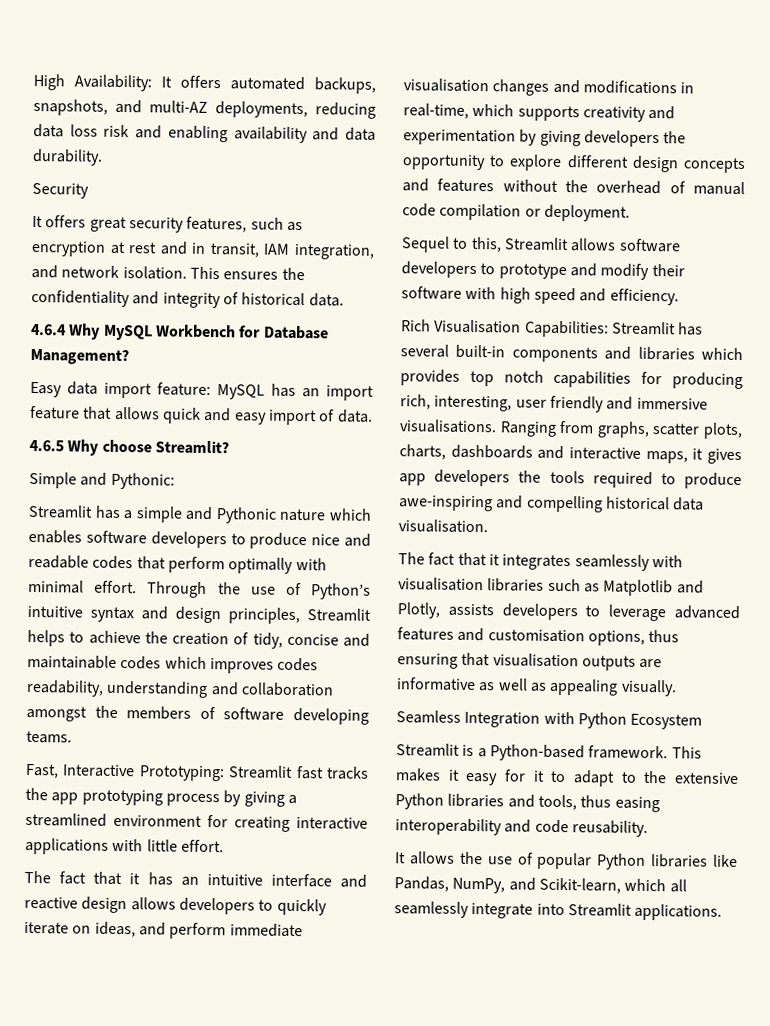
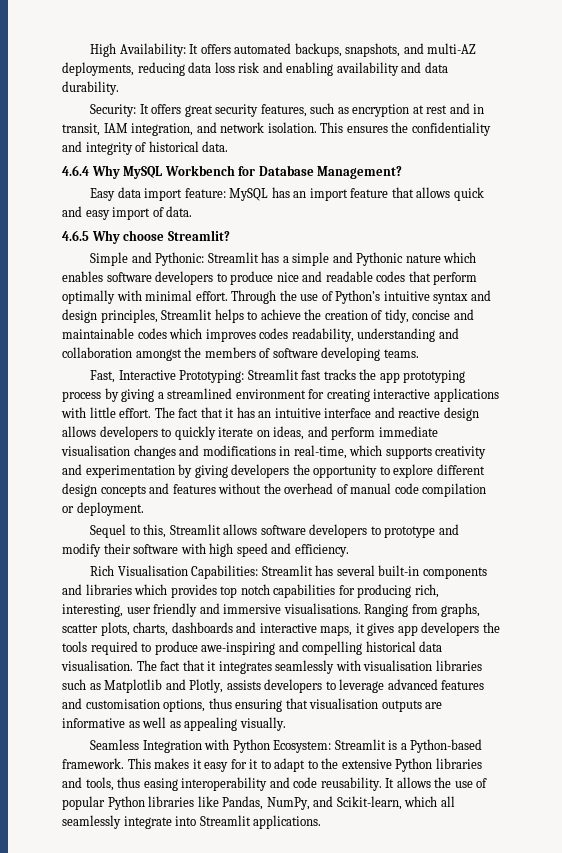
- Security
- It offers great security features, such as encryption at rest and in transit, IAM integration, and network isolation.
+ Security: It offers great security features, such as encryption at rest and in transit, IAM integration, and network isolation.
- Simple and Pythonic:
- Streamlit has a simple and Pythonic nature which enables software developers to produce nice and readable codes that perform optimally with minimal effort.
+ Simple and Pythonic: Streamlit has a simple and Pythonic nature which enables software developers to produce nice and readable codes that perform optimally with minimal effort.
- Streamlit fast tracks the app prototyping process by giving a streamlined environment for creating interactive applications with little effort.
- The fact that it has an intuitive interface and reactive design allows developers to quickly iterate on ideas, and perform immediate visualisation changes and modifications in real-time, which supports creativity and experimentation by giving developers the opportunity to explore different design concepts and features without the overhead of manual code compilation or deployment.
+ Streamlit fast tracks the app prototyping process by giving a streamlined environment for creating interactive applications with little effort. The fact that it has an intuitive interface and reactive design allows developers to quickly iterate on ideas, and perform immediate visualisation changes and modifications in real-time, which supports creativity and experimentation by giving developers the opportunity to explore different design concepts and features without the overhead of manual code compilation or deployment.
- Ranging from graphs, scatter plots, charts, dashboards and interactive maps, it gives app developers the tools required to produce awe-inspiring and compelling historical data visualisation.
- The fact that it integrates seamlessly with visualisation libraries such as Matplotlib and Plotly, assists developers to leverage advanced features and customisation options, thus ensuring that visualisation outputs are informative as well as appealing visually.
+ Ranging from graphs, scatter plots, charts, dashboards and interactive maps, it gives app developers the tools required to produce awe-inspiring and compelling historical data visualisation. The fact that it integrates seamlessly with visualisation libraries such as Matplotlib and Plotly, assists developers to leverage advanced features and customisation options, thus ensuring that visualisation outputs are informative as well as appealing visually.
- Seamless Integration with Python Ecosystem
- Streamlit is a Python-based framework.
+ Seamless Integration with Python Ecosystem: Streamlit is a Python-based framework.
- This makes it easy for it to adapt to the extensive Python libraries and tools, thus easing interoperability and code reusability.
- It allows the use of popular Python libraries like Pandas, NumPy, and Scikit-learn, which all seamlessly integrate into Streamlit applications.
+ This makes it easy for it to adapt to the extensive Python libraries and tools, thus easing interoperability and code reusability. It allows the use of popular Python libraries like Pandas, NumPy, and Scikit-learn, which all seamlessly integrate into Streamlit applications.

